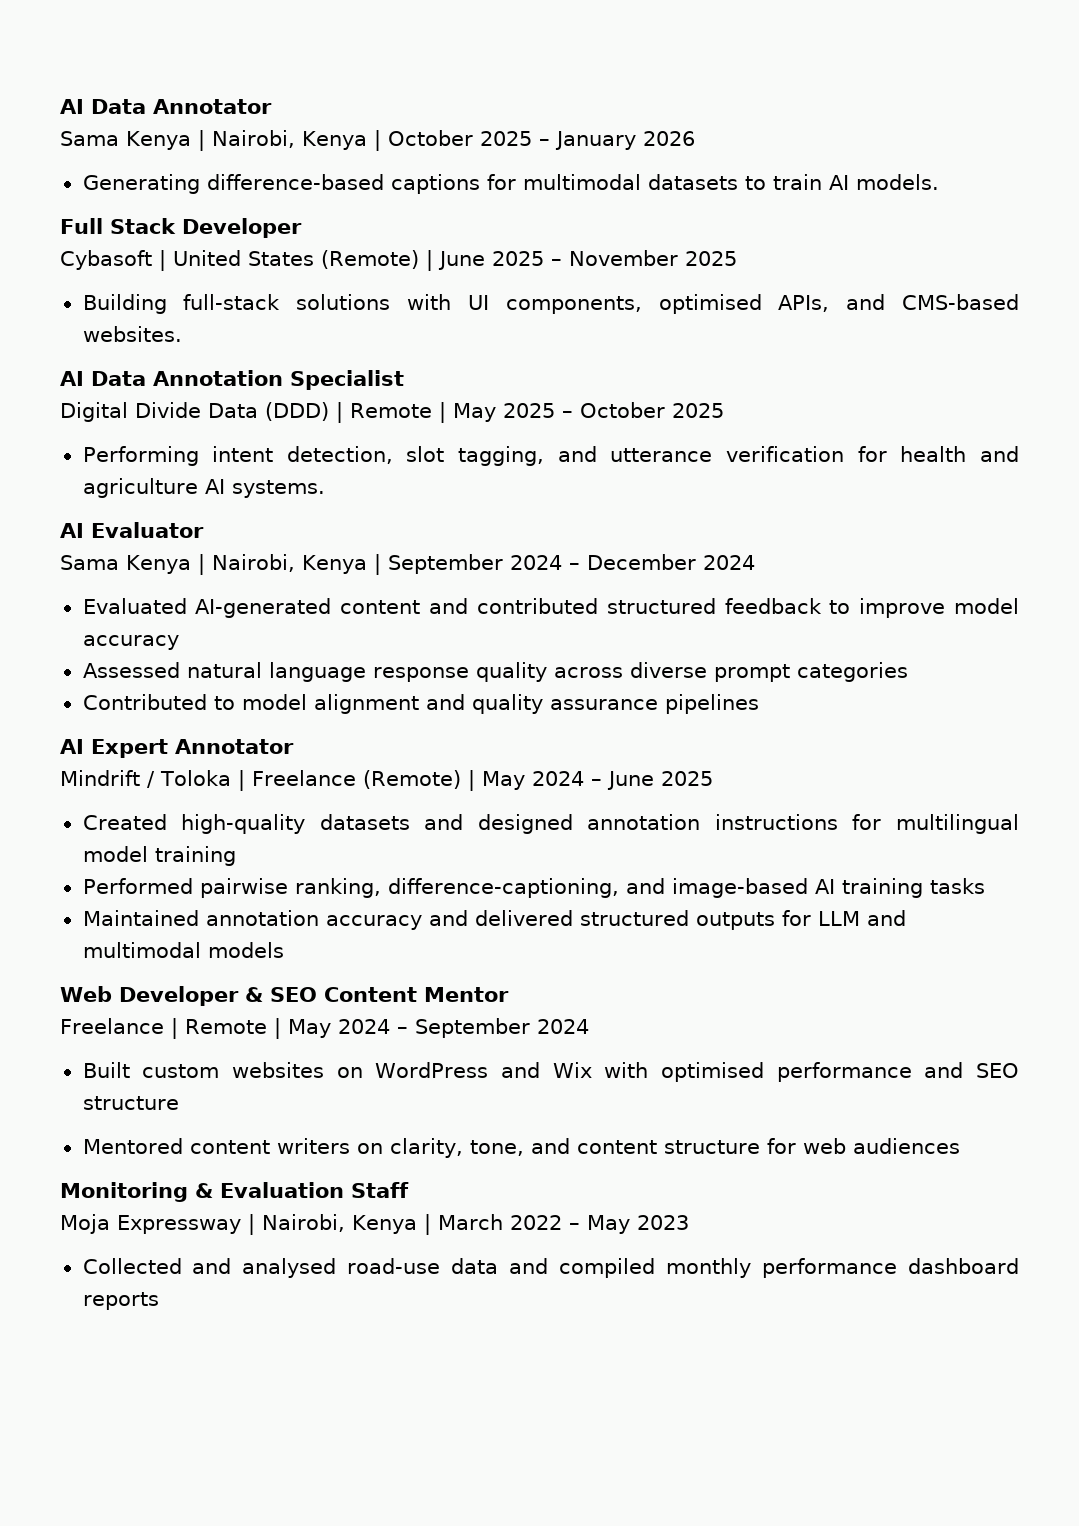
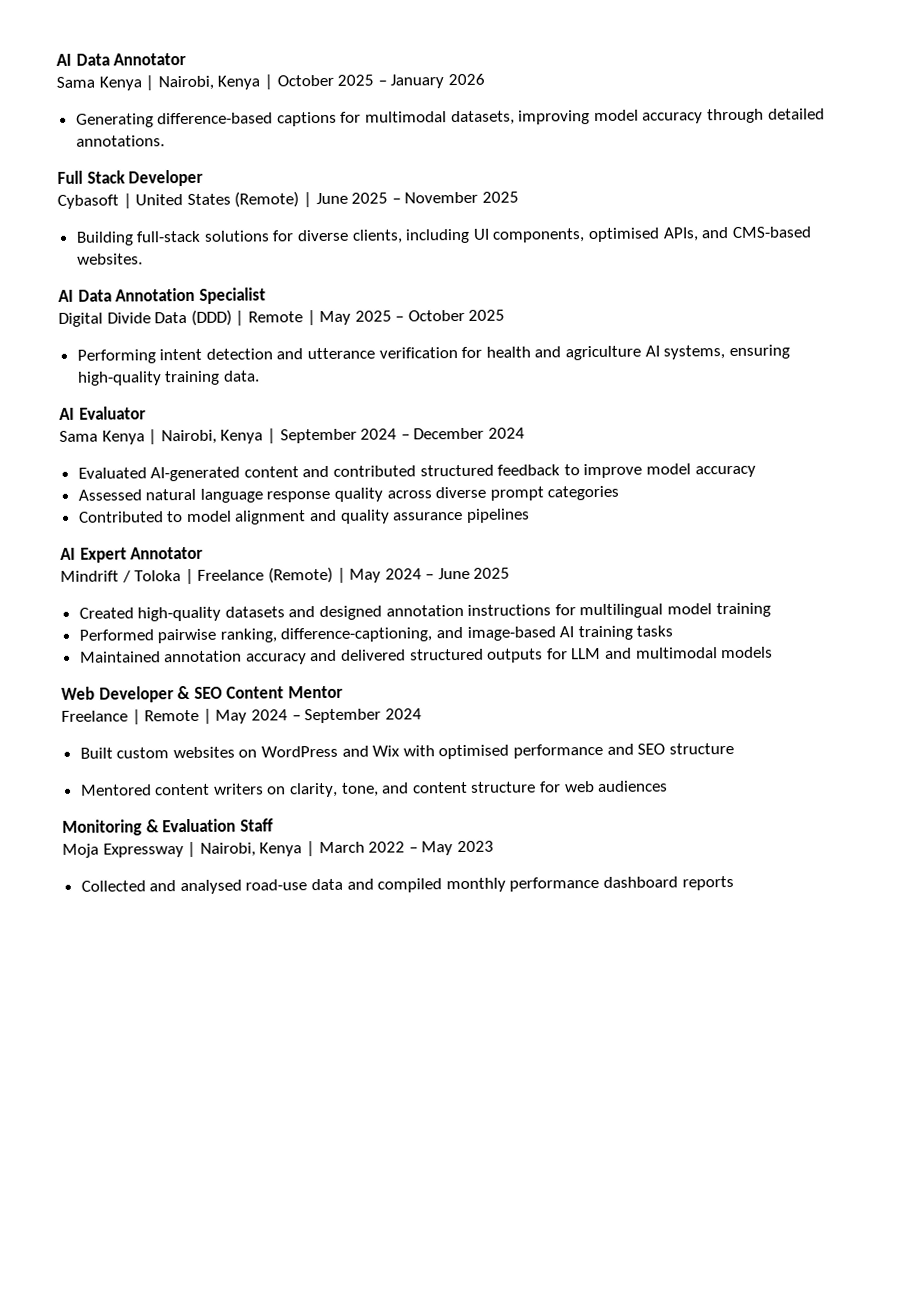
- Generating difference-based captions for multimodal datasets to train AI models.
+ Generating difference-based captions for multimodal datasets, improving model accuracy through detailed annotations.
- Building full-stack solutions with UI components, optimised APIs, and CMS-based websites.
+ Building full-stack solutions for diverse clients, including UI components, optimised APIs, and CMS-based websites.
- Performing intent detection, slot tagging, and utterance verification for health and agriculture AI systems.
+ Performing intent detection and utterance verification for health and agriculture AI systems, ensuring high-quality training data.

